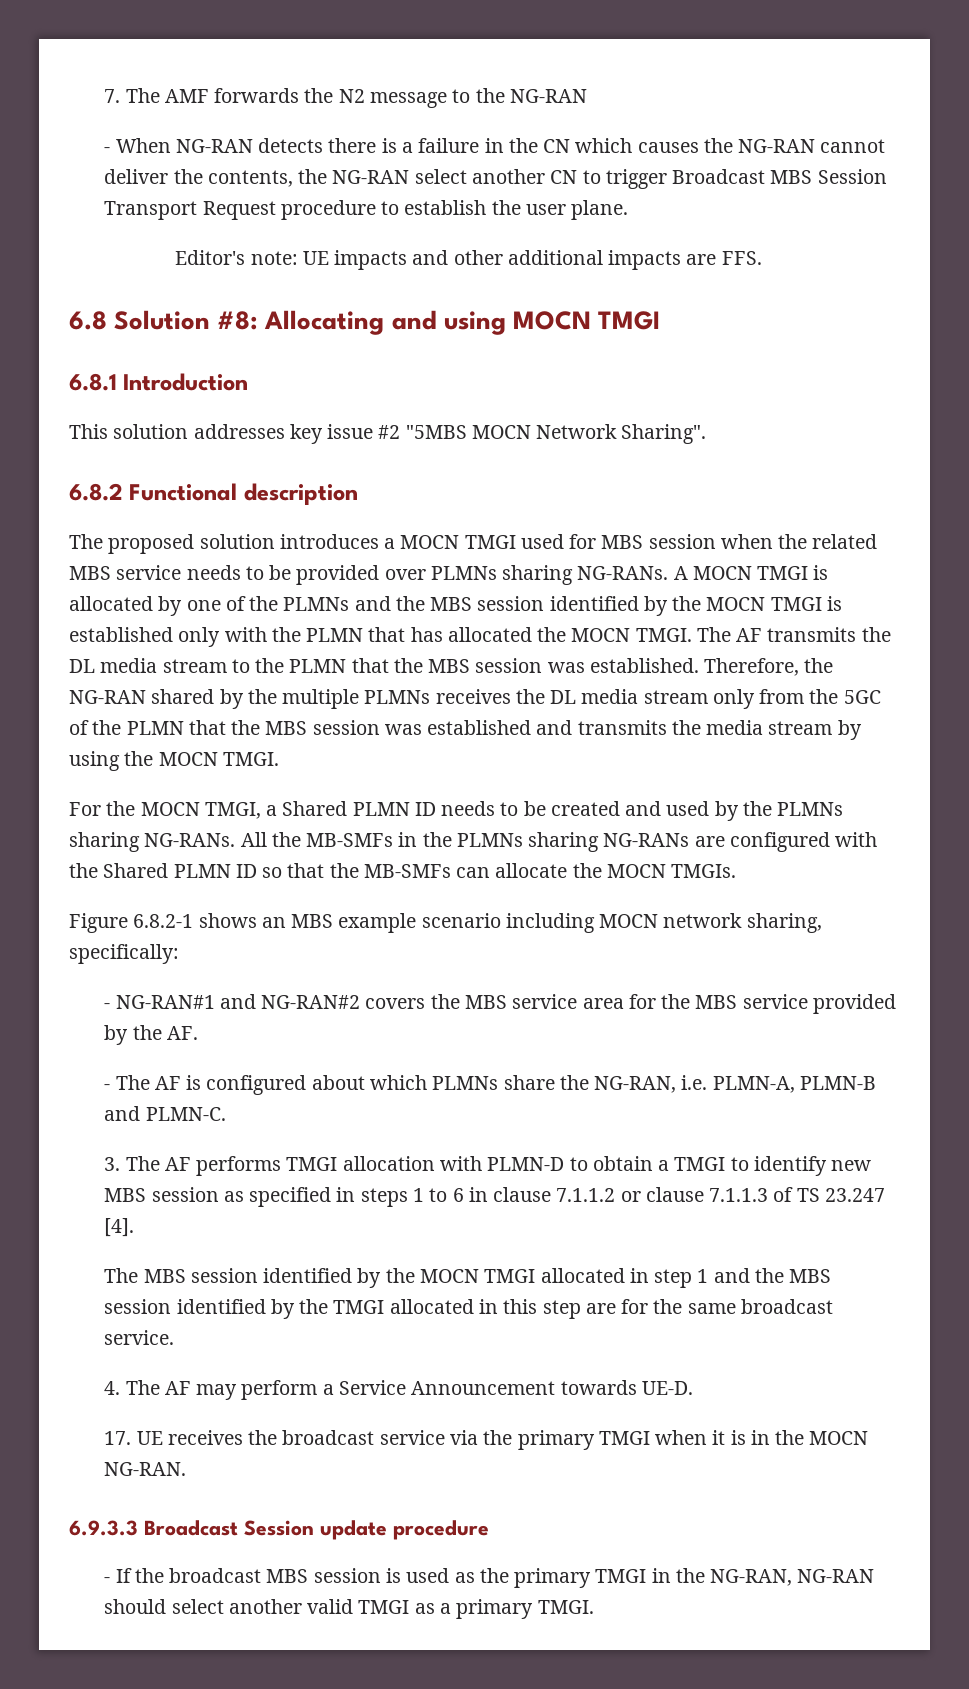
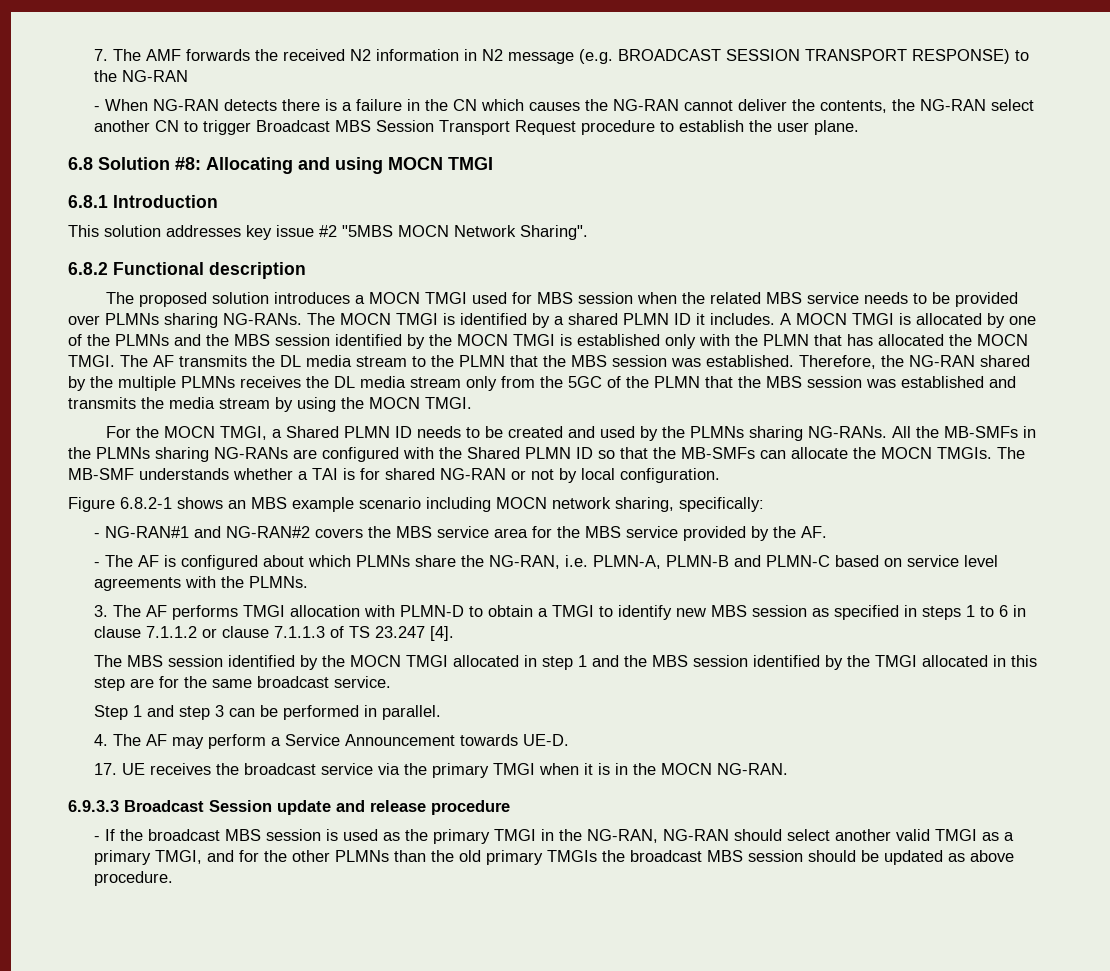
- 7. The AMF forwards the N2 message to the NG-RAN
+ 7. The AMF forwards the received N2 information in N2 message (e.g. BROADCAST SESSION TRANSPORT RESPONSE) to the NG-RAN
- Editor's note: UE impacts and other additional impacts are FFS.
+ The MOCN TMGI is identified by a shared PLMN ID it includes.
+ The MB-SMF understands whether a TAI is for shared NG-RAN or not by local configuration.
- - The AF is configured about which PLMNs share the NG-RAN, i.e. PLMN-A, PLMN-B and PLMN-C.
+ - The AF is configured about which PLMNs share the NG-RAN, i.e. PLMN-A, PLMN-B and PLMN-C based on service level agreements with the PLMNs.
+ Step 1 and step 3 can be performed in parallel.
- 6.9.3.3 Broadcast Session update procedure
+ 6.9.3.3 Broadcast Session update and release procedure
- - If the broadcast MBS session is used as the primary TMGI in the NG-RAN, NG-RAN should select another valid TMGI as a primary TMGI.
+ - If the broadcast MBS session is used as the primary TMGI in the NG-RAN, NG-RAN should select another valid TMGI as a primary TMGI, and for the other PLMNs than the old primary TMGIs the broadcast MBS session should be updated as above procedure.

